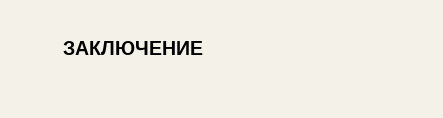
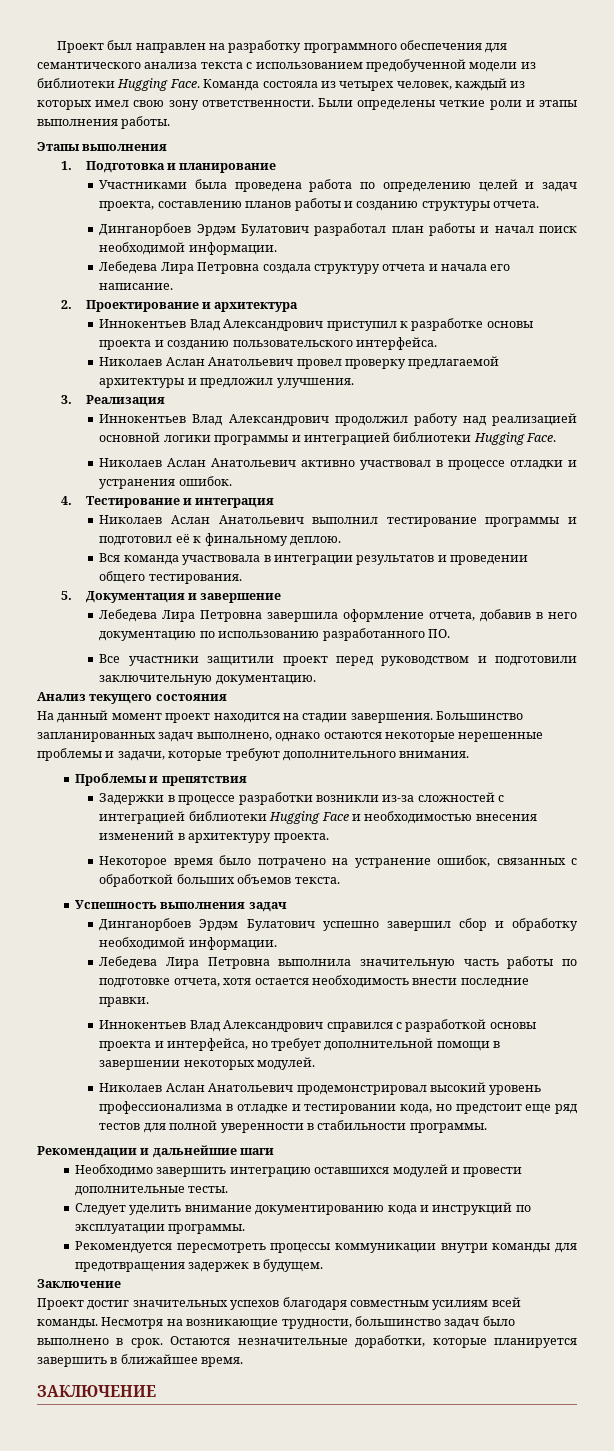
+ Проект был направлен на разработку программного обеспечения для семантического анализа текста с использованием предобученной модели из библиотеки Hugging Face. Команда состояла из четырех человек, каждый из которых имел свою зону ответственности. Были определены четкие роли и этапы выполнения работы.
+ Этапы выполнения
+ 1. Подготовка и планирование
+ Участниками была проведена работа по определению целей и задач проекта, составлению планов работы и созданию структуры отчета.
+ Динганорбоев Эрдэм Булатович разработал план работы и начал поиск необходимой информации.
+ Лебедева Лира Петровна создала структуру отчета и начала его написание.
+ 2. Проектирование и архитектура
+ Иннокентьев Влад Александрович приступил к разработке основы проекта и созданию пользовательского интерфейса.
+ Николаев Аслан Анатольевич провел проверку предлагаемой архитектуры и предложил улучшения.
+ 3. Реализация
+ Иннокентьев Влад Александрович продолжил работу над реализацией основной логики программы и интеграцией библиотеки Hugging Face.
+ Николаев Аслан Анатольевич активно участвовал в процессе отладки и устранения ошибок.
+ 4. Тестирование и интеграция
+ Николаев Аслан Анатольевич выполнил тестирование программы и подготовил её к финальному деплою.
+ Вся команда участвовала в интеграции результатов и проведении общего тестирования.
+ 5. Документация и завершение
+ Лебедева Лира Петровна завершила оформление отчета, добавив в него документацию по использованию разработанного ПО.
+ Все участники защитили проект перед руководством и подготовили заключительную документацию.
+ Анализ текущего состояния
+ На данный момент проект находится на стадии завершения. Большинство запланированных задач выполнено, однако остаются некоторые нерешенные проблемы и задачи, которые требуют дополнительного внимания.
+ Проблемы и препятствия
+ Задержки в процессе разработки возникли из-за сложностей с интеграцией библиотеки Hugging Face и необходимостью внесения изменений в архитектуру проекта.
+ Некоторое время было потрачено на устранение ошибок, связанных с обработкой больших объемов текста.
+ Успешность выполнения задач
+ Динганорбоев Эрдэм Булатович успешно завершил сбор и обработку необходимой информации.
+ Лебедева Лира Петровна выполнила значительную часть работы по подготовке отчета, хотя остается необходимость внести последние правки.
+ Иннокентьев Влад Александрович справился с разработкой основы проекта и интерфейса, но требует дополнительной помощи в завершении некоторых модулей.
+ Николаев Аслан Анатольевич продемонстрировал высокий уровень профессионализма в отладке и тестировании кода, но предстоит еще ряд тестов для полной уверенности в стабильности программы.
+ Рекомендации и дальнейшие шаги
+ Необходимо завершить интеграцию оставшихся модулей и провести дополнительные тесты.
+ Следует уделить внимание документированию кода и инструкций по эксплуатации программы.
+ Рекомендуется пересмотреть процессы коммуникации внутри команды для предотвращения задержек в будущем.
+ Заключение
+ Проект достиг значительных успехов благодаря совместным усилиям всей команды. Несмотря на возникающие трудности, большинство задач было выполнено в срок. Остаются незначительные доработки, которые планируется завершить в ближайшее время.

